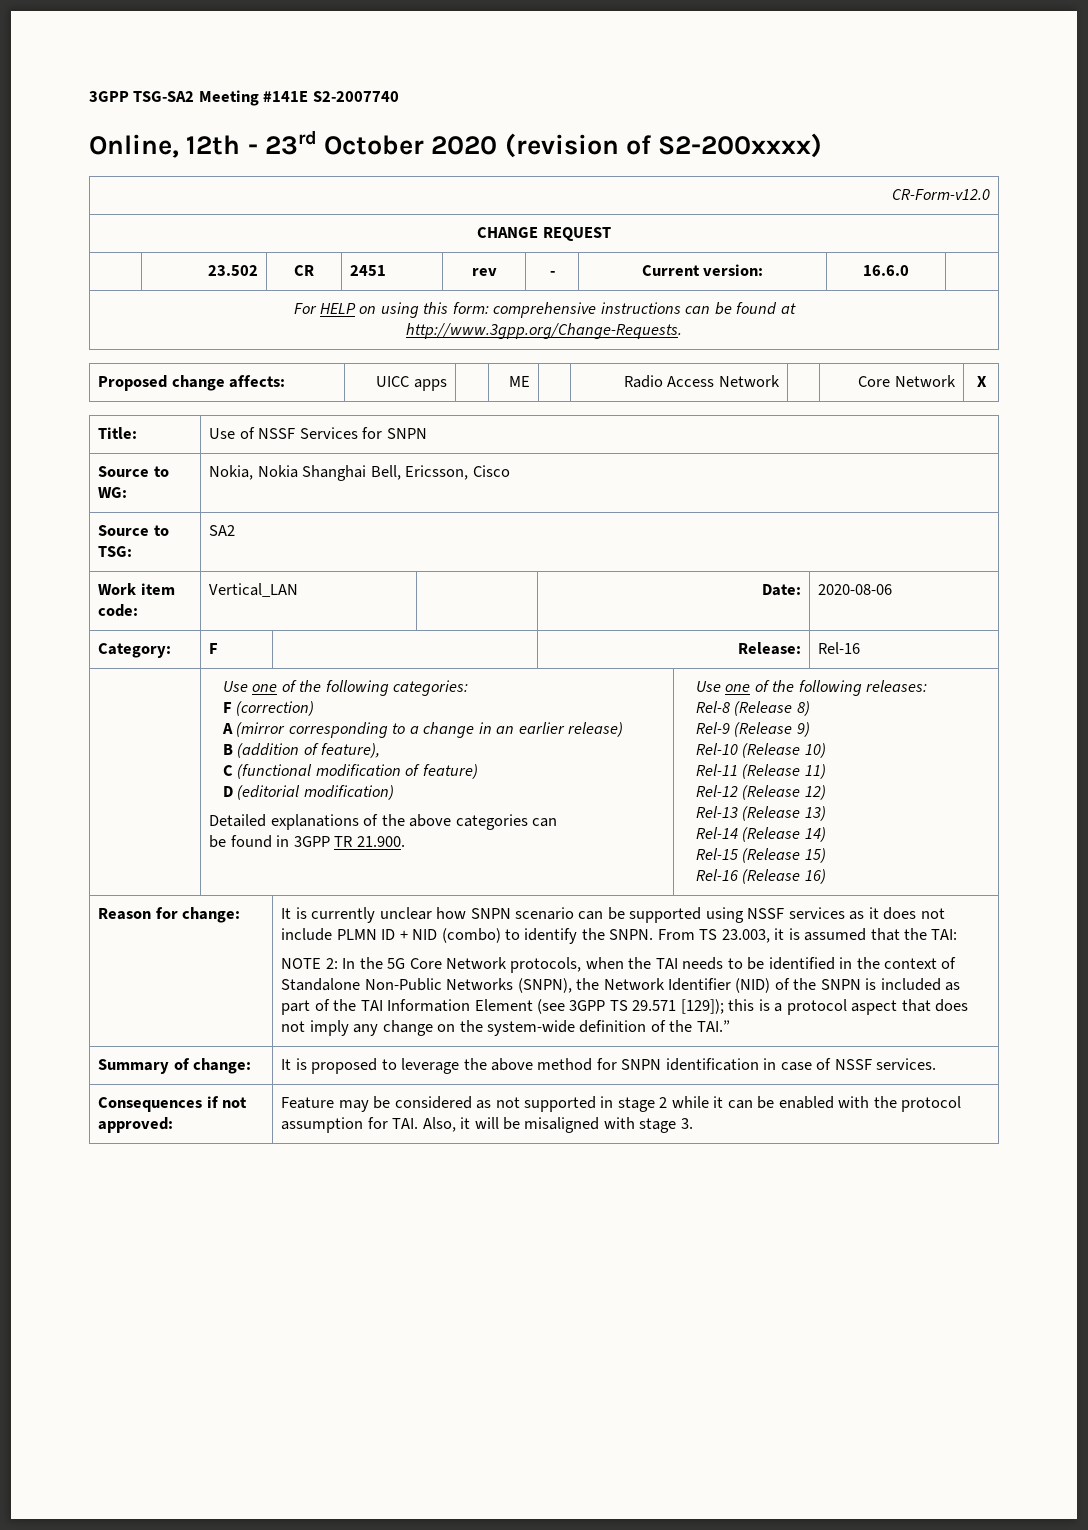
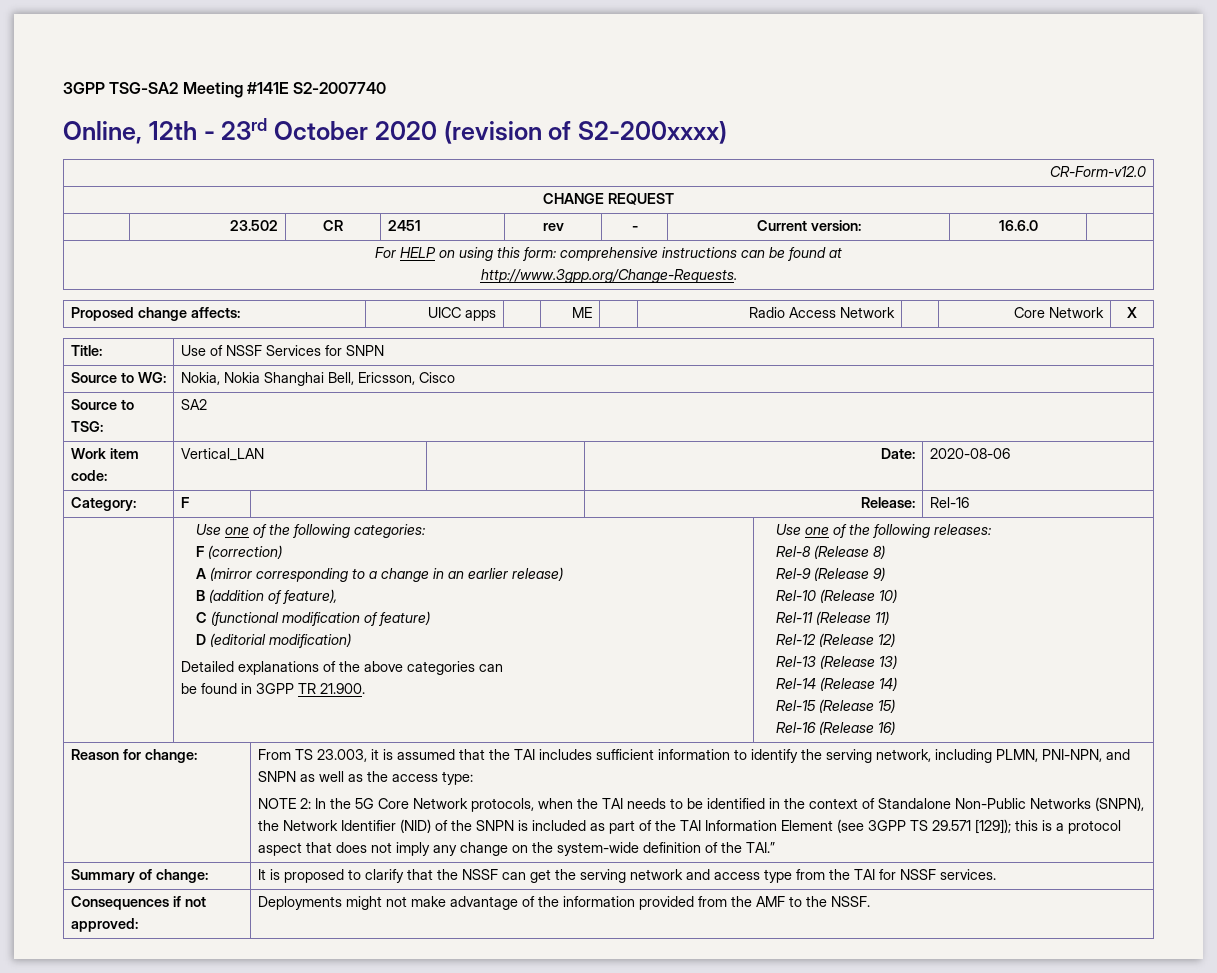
- It is currently unclear how SNPN scenario can be supported using NSSF services as it does not include PLMN ID + NID (combo) to identify the SNPN. From TS 23.003, it is assumed that the TAI:
+ From TS 23.003, it is assumed that the TAI includes sufficient information to identify the serving network, including PLMN, PNI-NPN, and SNPN as well as the access type:
- Summary of change: | It is proposed to leverage the above method for SNPN identification in case of NSSF services.
+ Summary of change: | It is proposed to clarify that the NSSF can get the serving network and access type from the TAI for NSSF services.
- Consequences if not approved: | Feature may be considered as not supported in stage 2 while it can be enabled with the protocol assumption for TAI. Also, it will be misaligned with stage 3.
+ Consequences if not approved: | Deployments might not make advantage of the information provided from the AMF to the NSSF.

